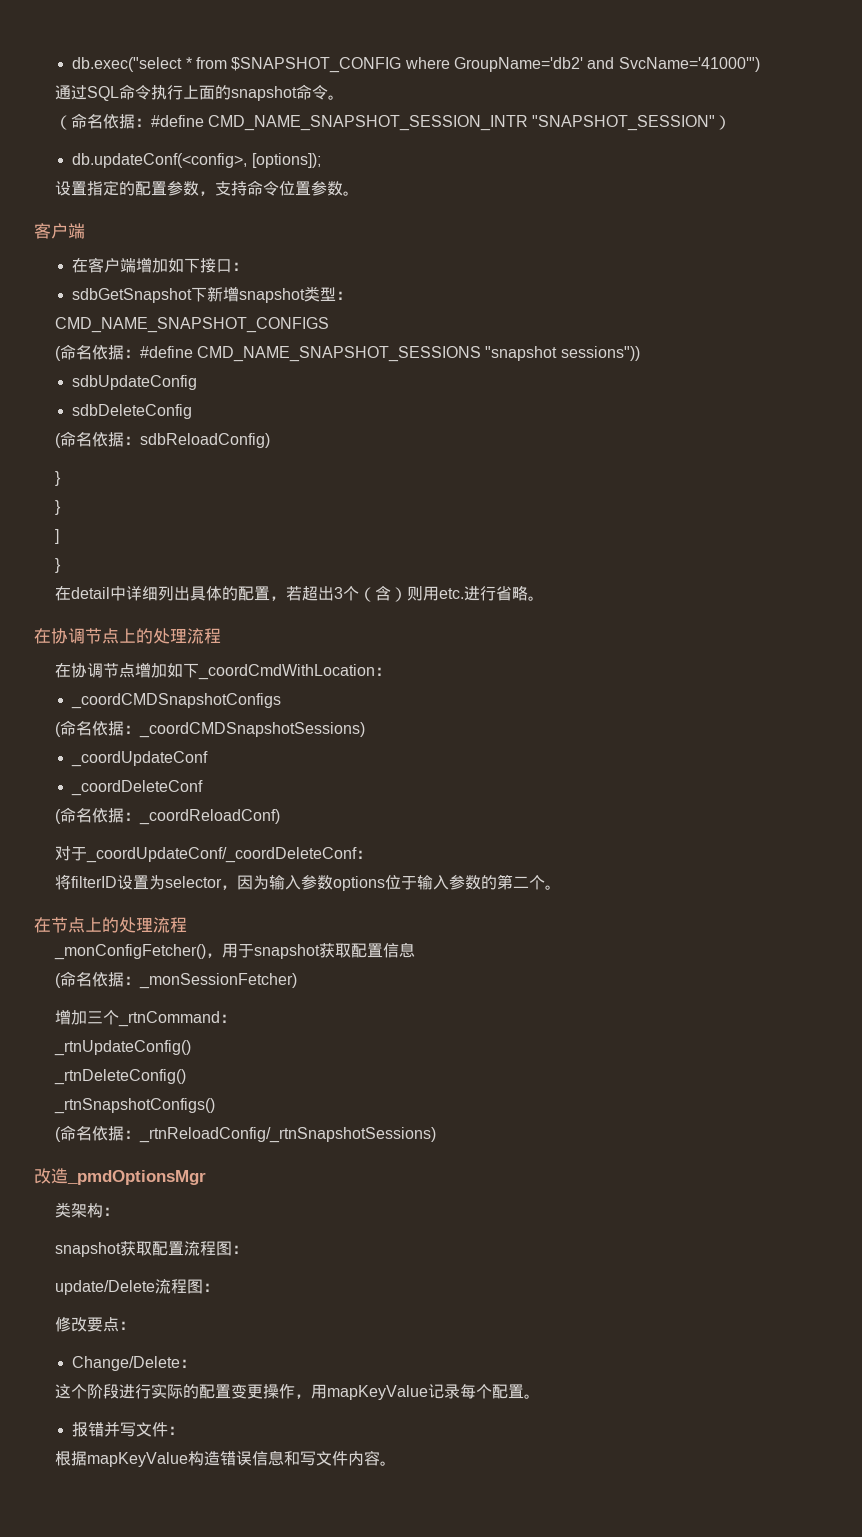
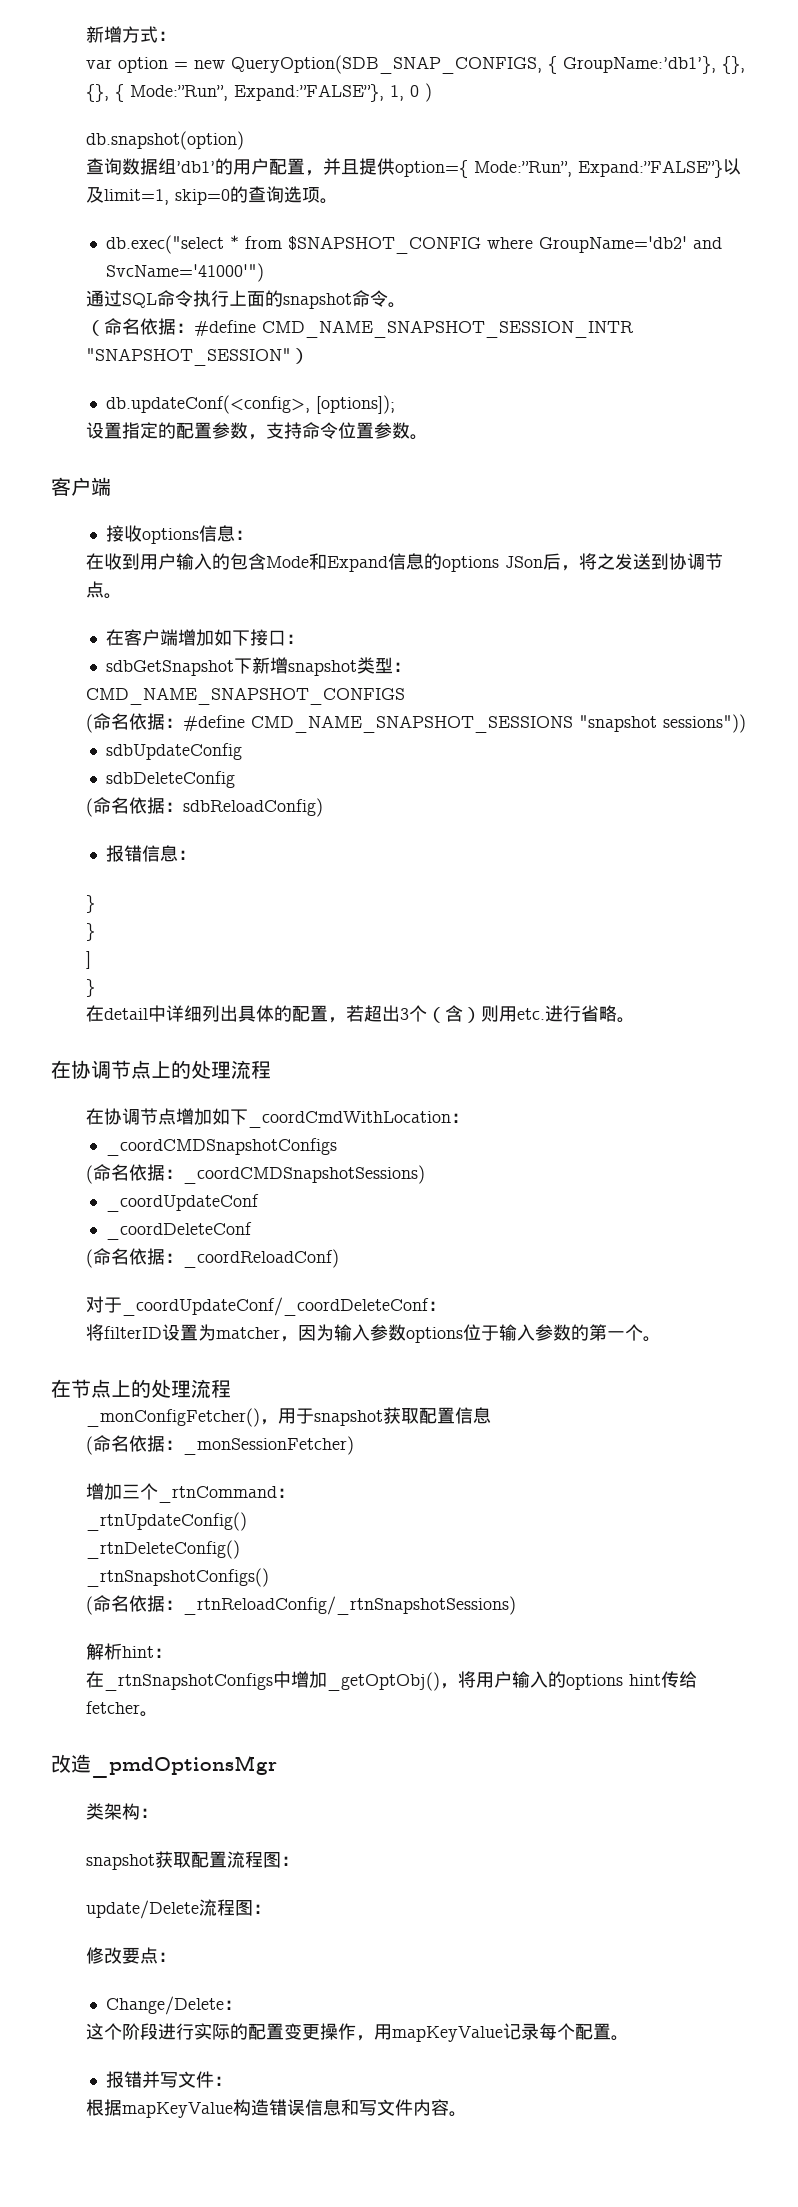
+ 新增方式：
+ var option = new QueryOption(SDB_SNAP_CONFIGS, { GroupName:’db1’}, {}, {}, { Mode:”Run”, Expand:”FALSE”}, 1, 0 )
+ db.snapshot(option)
+ 查询数据组’db1’的用户配置，并且提供option={ Mode:”Run”, Expand:”FALSE”}以及limit=1, skip=0的查询选项。
+ 接收options信息：
+ 在收到用户输入的包含Mode和Expand信息的options JSon后，将之发送到协调节点。
+ 报错信息：
- 将filterID设置为selector，因为输入参数options位于输入参数的第二个。
+ 将filterID设置为matcher，因为输入参数options位于输入参数的第一个。
+ 解析hint：
+ 在_rtnSnapshotConfigs中增加_getOptObj()，将用户输入的options hint传给fetcher。

